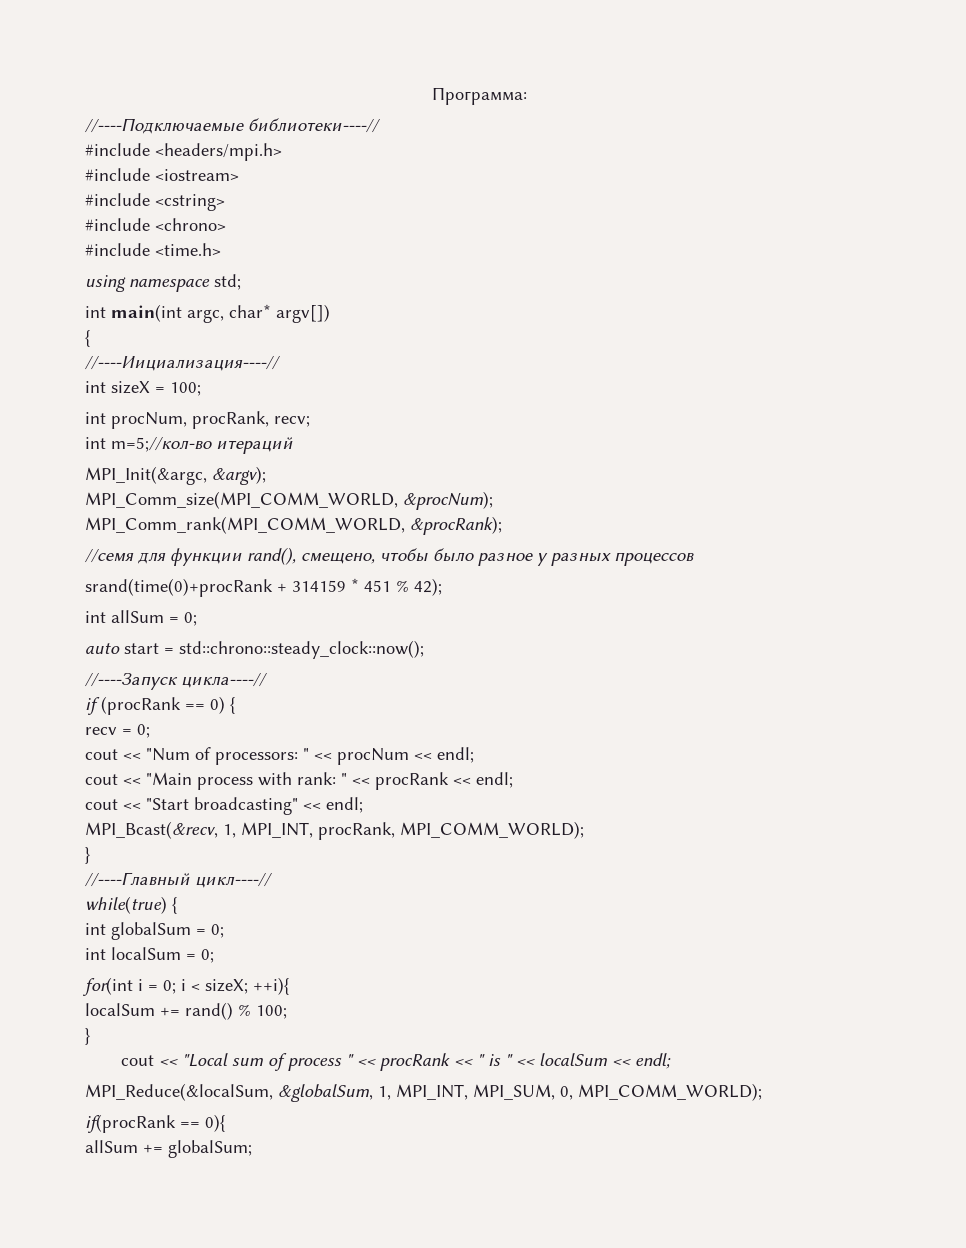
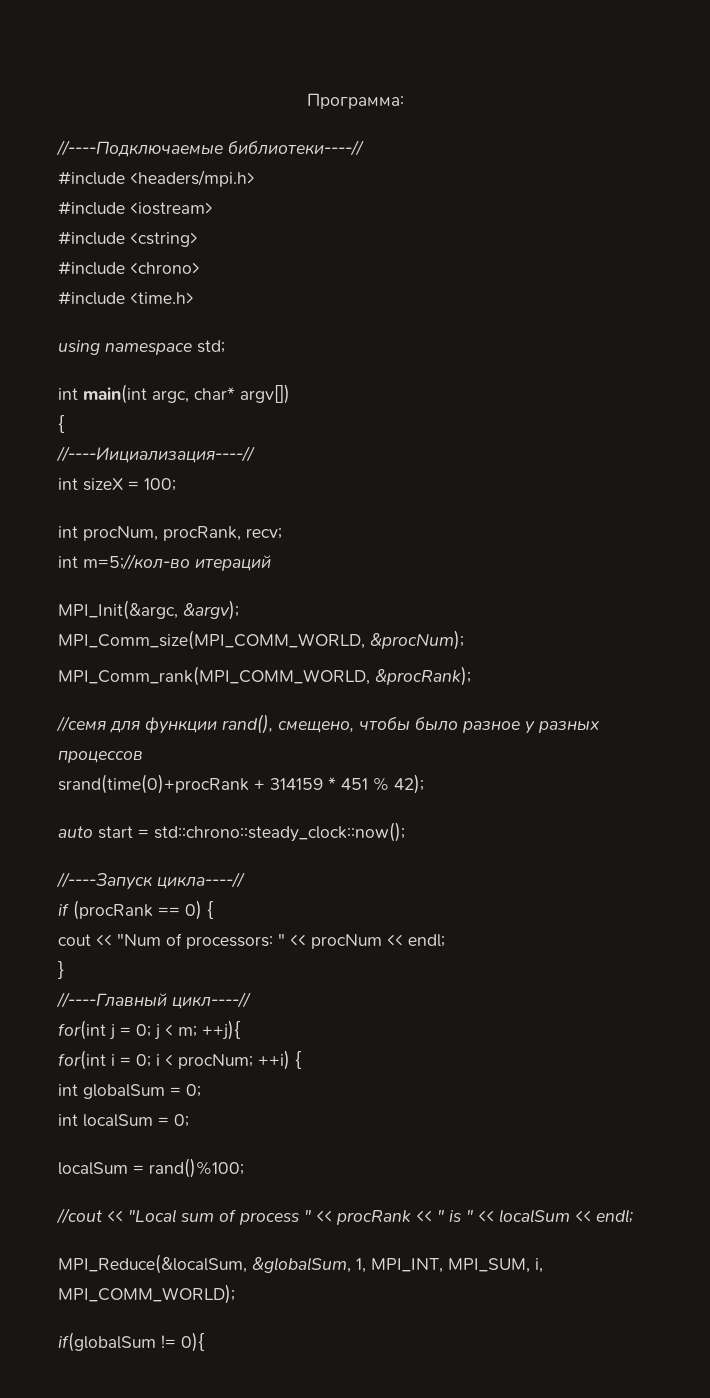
- int allSum = 0;
- recv = 0;
- cout << "Main process with rank: " << procRank << endl;
- cout << "Start broadcasting" << endl;
- MPI_Bcast(&recv, 1, MPI_INT, procRank, MPI_COMM_WORLD);
  }
  //----Главный цикл----//
- while(true) {
+ for(int j = 0; j < m; ++j){
+ for(int i = 0; i < procNum; ++i) {
- for(int i = 0; i < sizeX; ++i){
- localSum += rand() % 100;
- }
- cout << "Local sum of process " << procRank << " is " << localSum << endl;
+ localSum = rand()%100;
+ //cout << "Local sum of process " << procRank << " is " << localSum << endl;
- MPI_Reduce(&localSum, &globalSum, 1, MPI_INT, MPI_SUM, 0, MPI_COMM_WORLD);
- if(procRank == 0){
+ MPI_Reduce(&localSum, &globalSum, 1, MPI_INT, MPI_SUM, i, MPI_COMM_WORLD);
+ if(globalSum != 0){
- allSum += globalSum;

